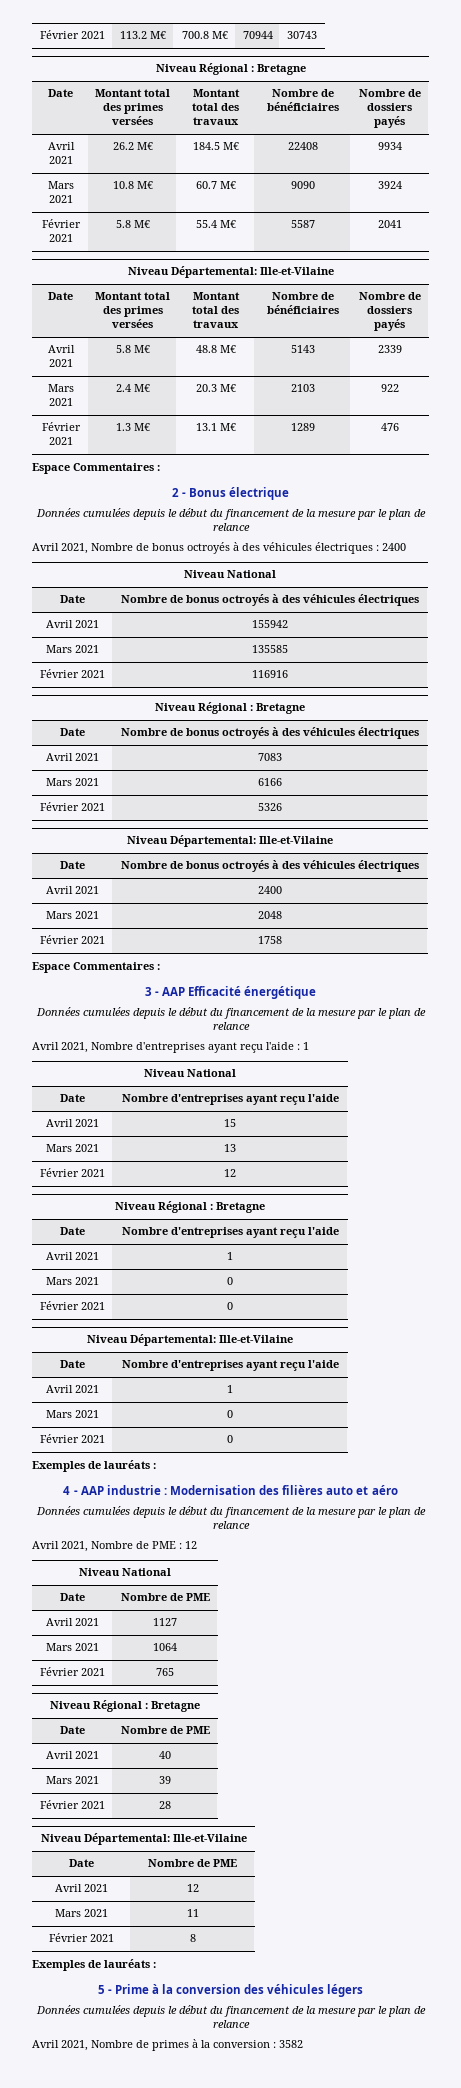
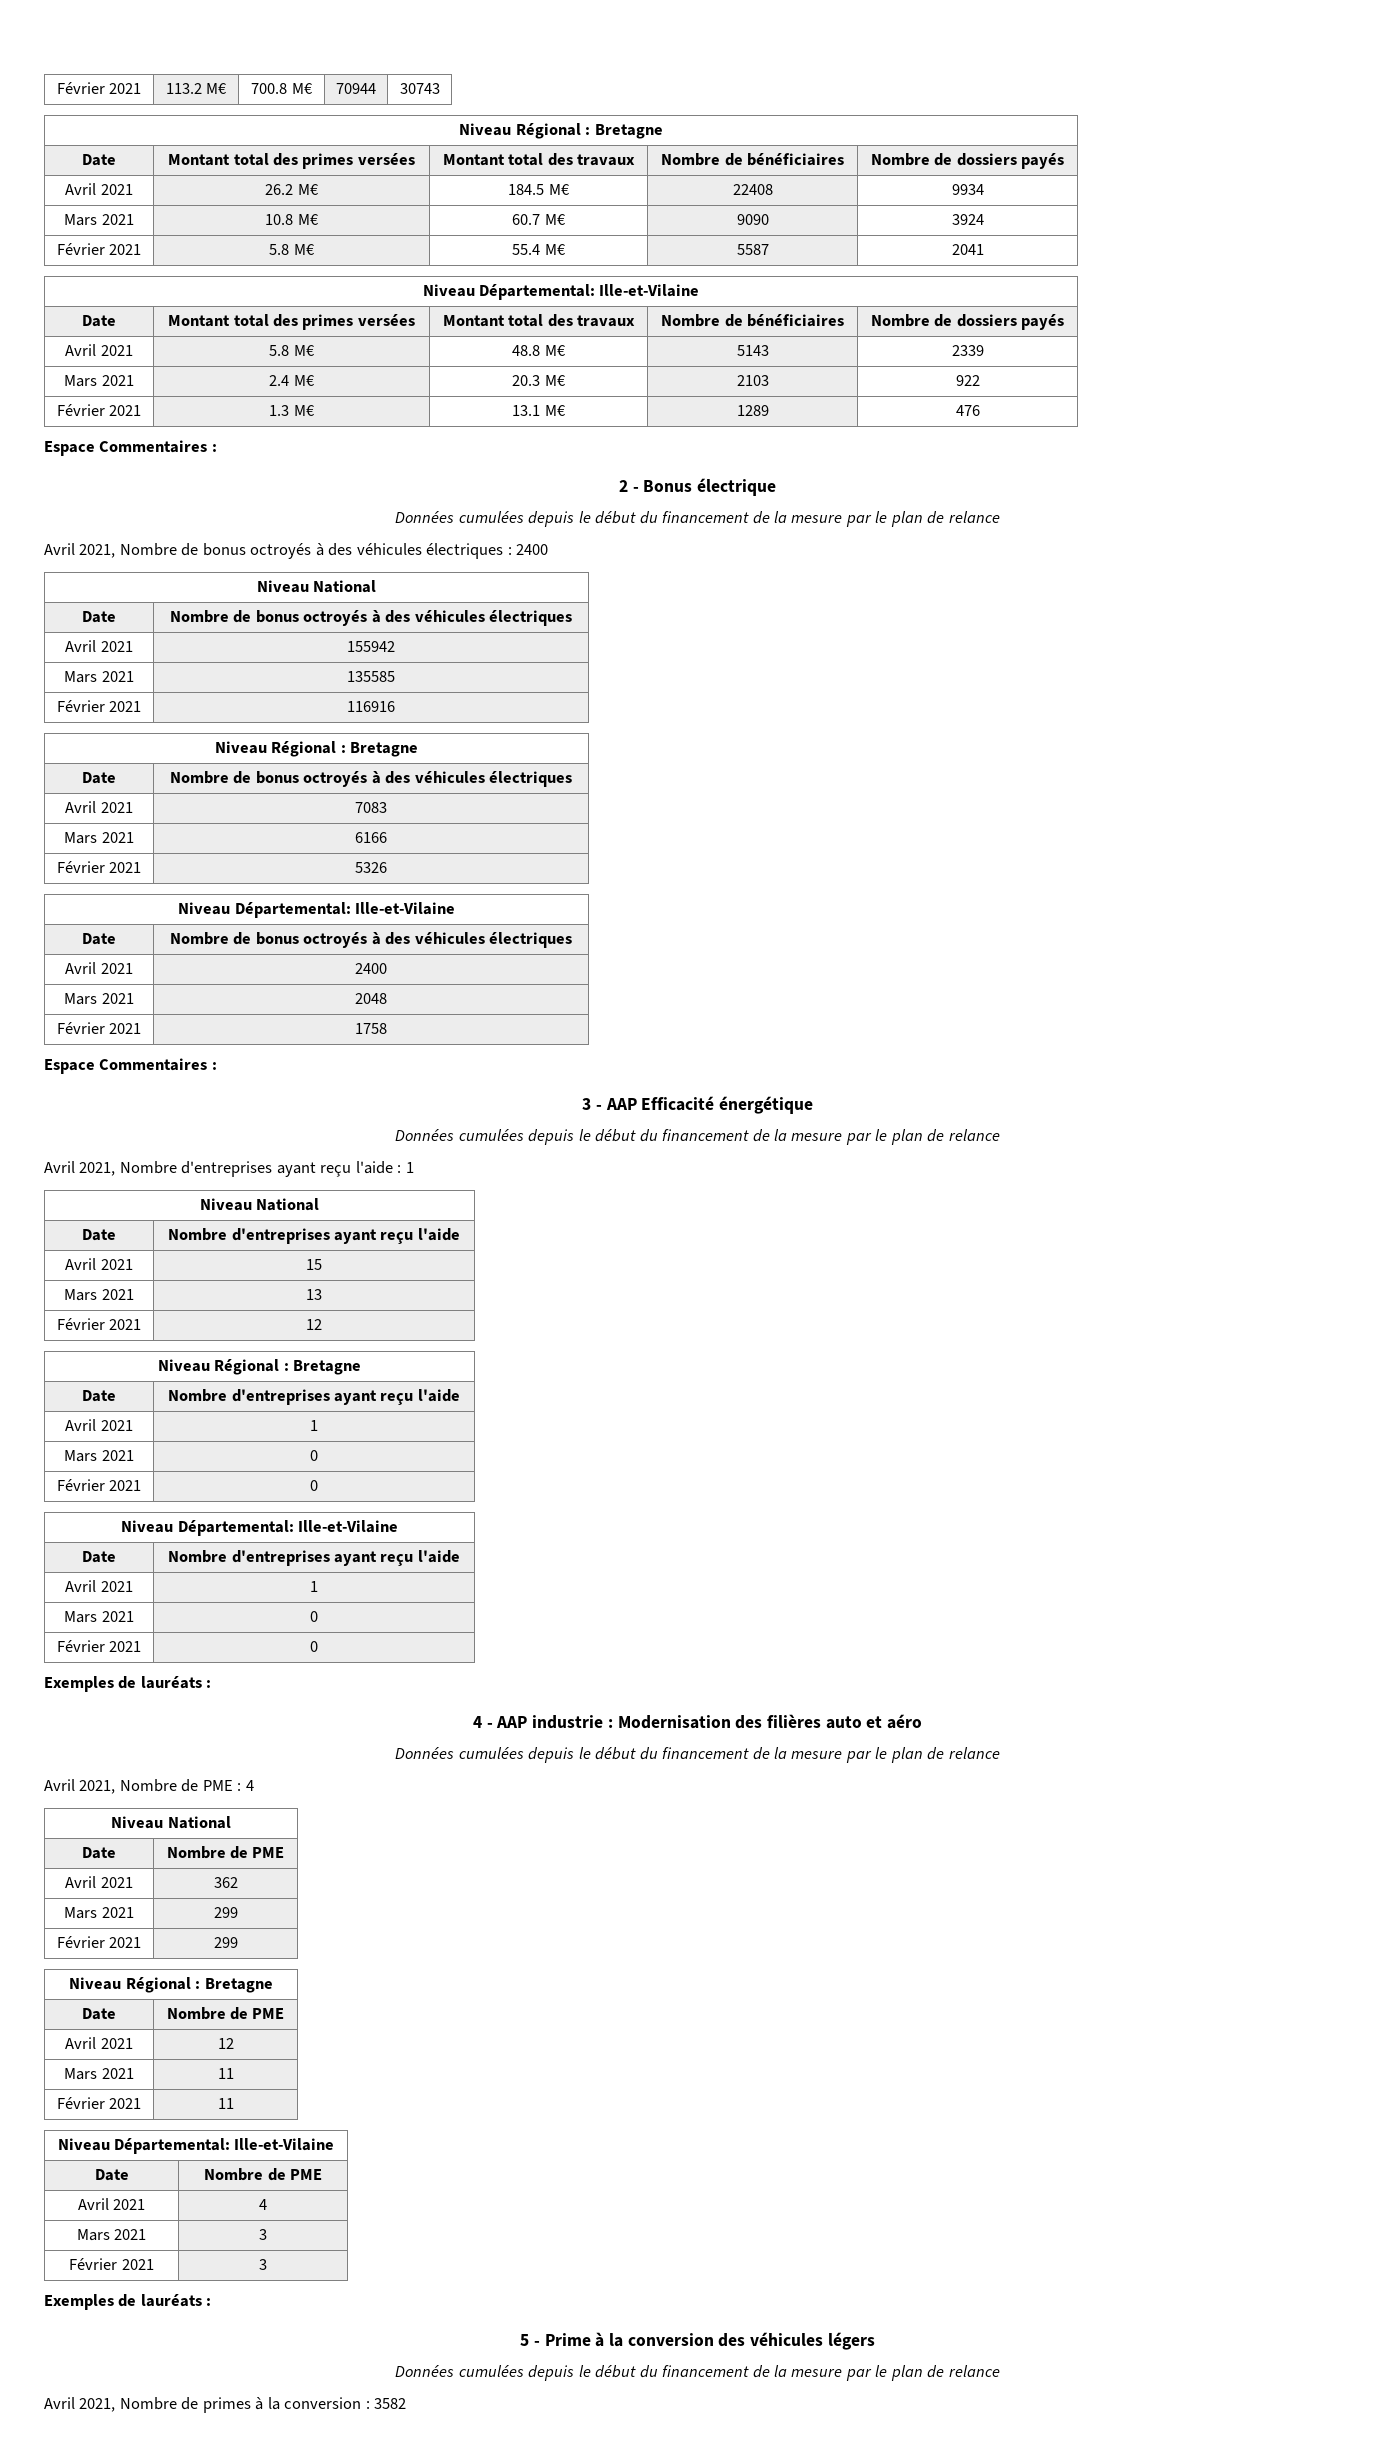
- Avril 2021, Nombre de PME : 12
+ Avril 2021, Nombre de PME : 4
- Avril 2021 | 1127
- Mars 2021 | 1064
- Février 2021 | 765
+ Avril 2021 | 362
+ Mars 2021 | 299
+ Février 2021 | 299
- Avril 2021 | 40
- Mars 2021 | 39
- Février 2021 | 28
- Niveau Départemental: Ille-et-Vilaine
- Date | Nombre de PME
- Février 2021 | 8
+ Février 2021 | 11
+ Niveau Départemental: Ille-et-Vilaine
+ Date | Nombre de PME
+ Avril 2021 | 4
+ Mars 2021 | 3
+ Février 2021 | 3

